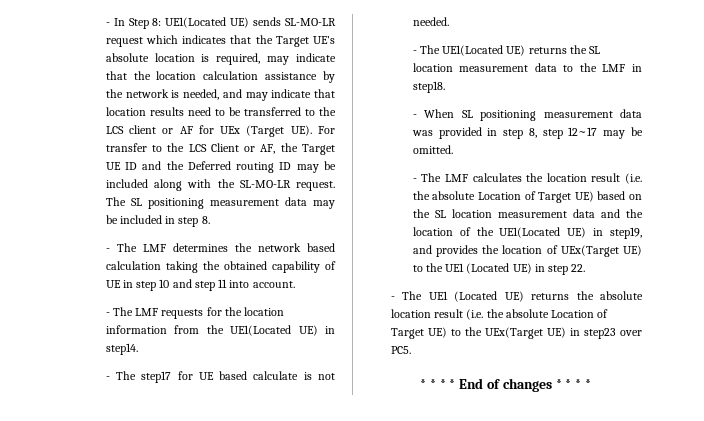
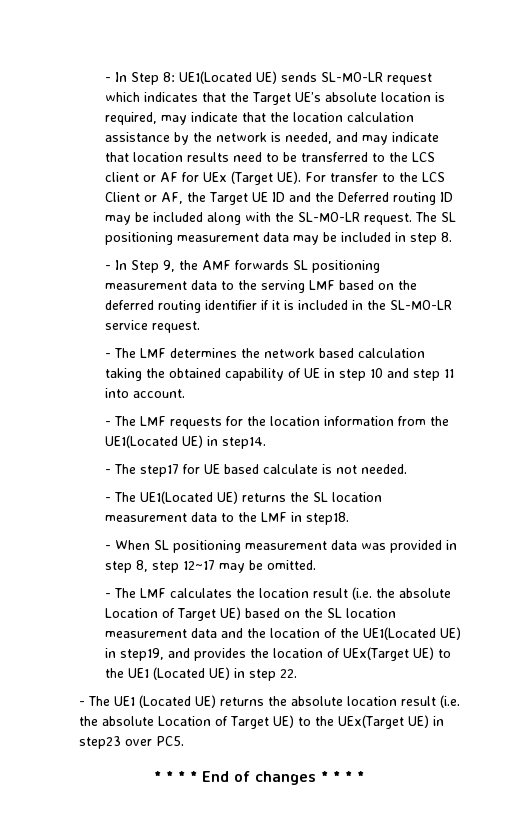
+ - In Step 9, the AMF forwards SL positioning measurement data to the serving LMF based on the deferred routing identifier if it is included in the SL-MO-LR service request.

